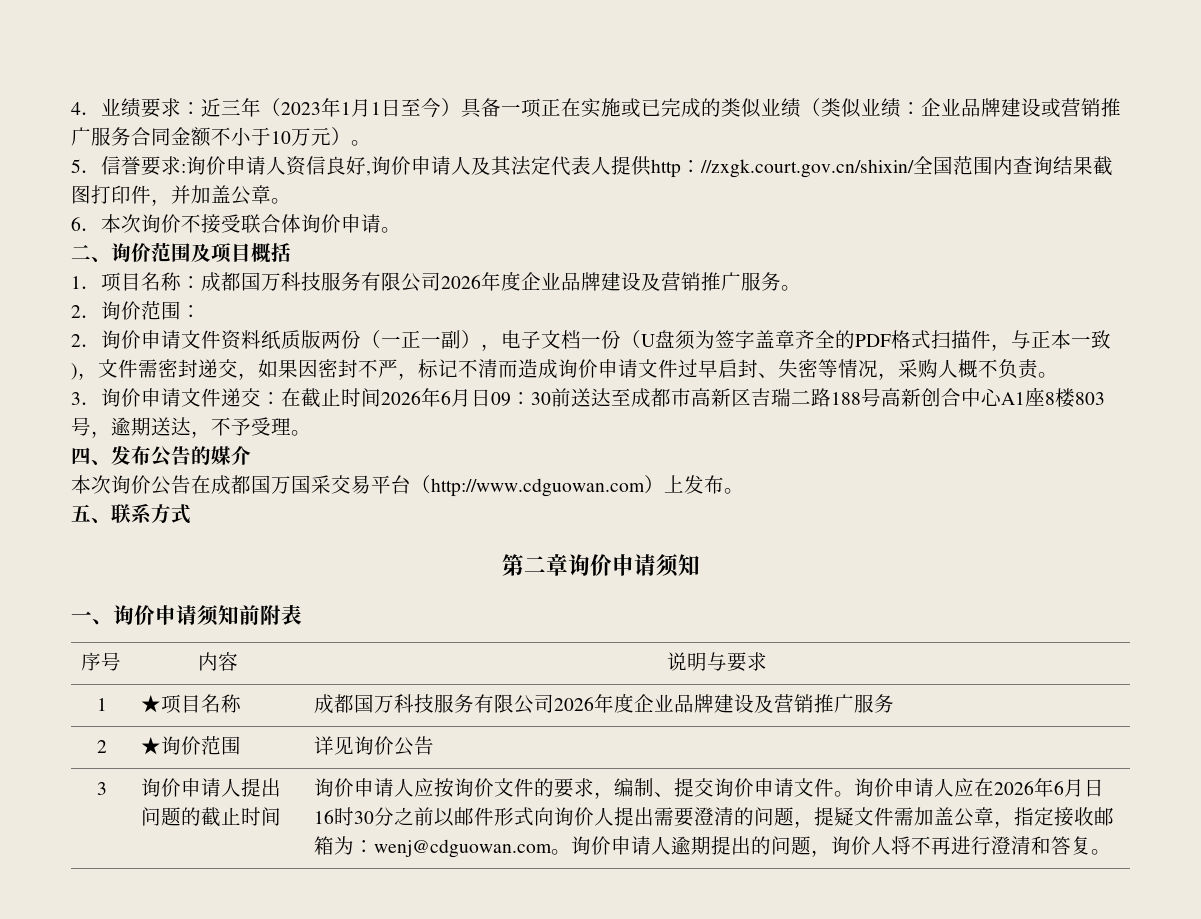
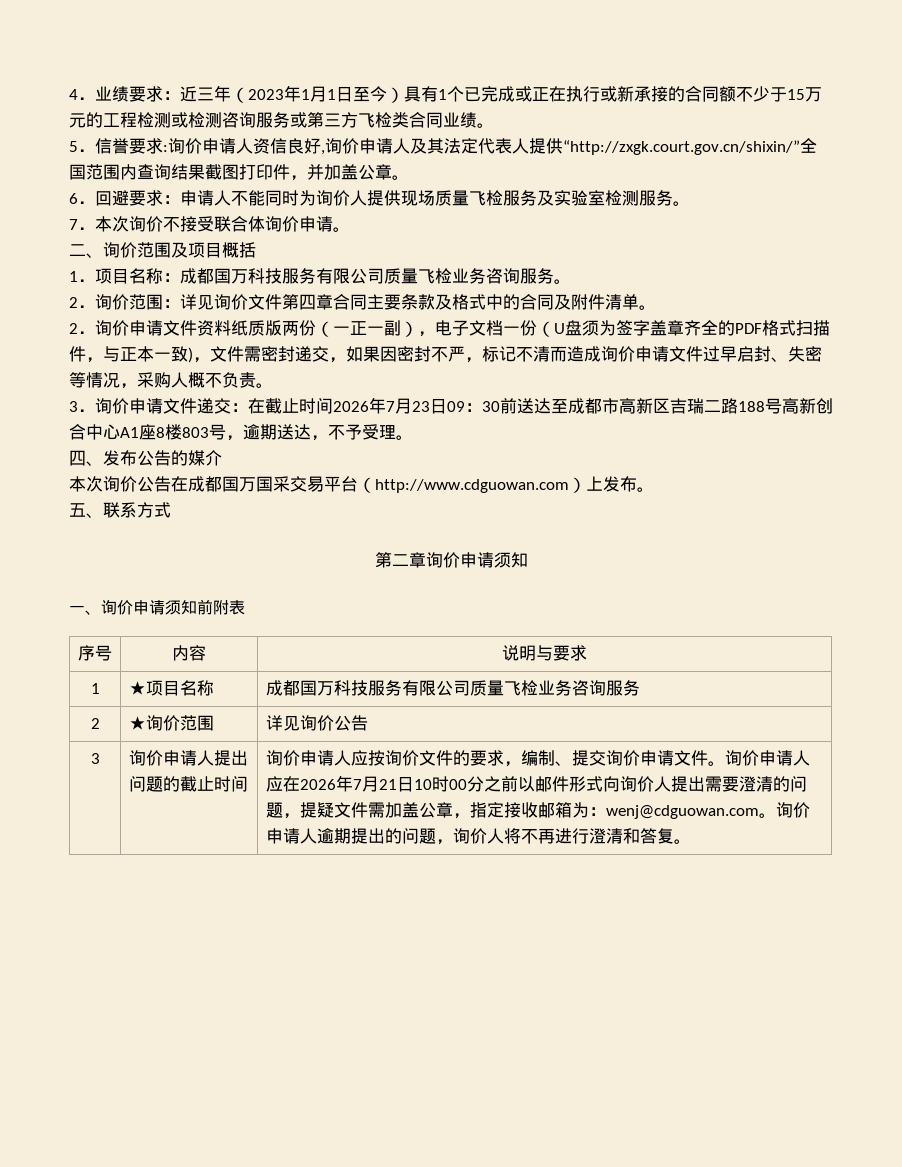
- 4．业绩要求：近三年（2023年1月1日至今）具备一项正在实施或已完成的类似业绩（类似业绩：企业品牌建设或营销推广服务合同金额不小于10万元）。
+ 4．业绩要求：近三年（2023年1月1日至今）具有1个已完成或正在执行或新承接的合同额不少于15万元的工程检测或检测咨询服务或第三方飞检类合同业绩。
- 5．信誉要求:询价申请人资信良好,询价申请人及其法定代表人提供http：//zxgk.court.gov.cn/shixin/全国范围内查询结果截图打印件，并加盖公章。
+ 5．信誉要求:询价申请人资信良好,询价申请人及其法定代表人提供“http://zxgk.court.gov.cn/shixin/”全国范围内查询结果截图打印件，并加盖公章。
- 6．本次询价不接受联合体询价申请。
+ 6．回避要求：申请人不能同时为询价人提供现场质量飞检服务及实验室检测服务。
+ 7．本次询价不接受联合体询价申请。
- 1．项目名称：成都国万科技服务有限公司2026年度企业品牌建设及营销推广服务。
+ 1．项目名称：成都国万科技服务有限公司质量飞检业务咨询服务。
- 2．询价范围：
+ 2．询价范围：详见询价文件第四章合同主要条款及格式中的合同及附件清单。
- 3．询价申请文件递交：在截止时间2026年6月日09：30前送达至成都市高新区吉瑞二路188号高新创合中心A1座8楼803号，逾期送达，不予受理。
+ 3．询价申请文件递交：在截止时间2026年7月23日09：30前送达至成都市高新区吉瑞二路188号高新创合中心A1座8楼803号，逾期送达，不予受理。
- 1 | ★项目名称 | 成都国万科技服务有限公司2026年度企业品牌建设及营销推广服务
+ 1 | ★项目名称 | 成都国万科技服务有限公司质量飞检业务咨询服务
- 询价申请人应在2026年6月日16时30分之前以邮件形式向询价人提出需要澄清的问题，提疑文件需加盖公章，指定接收邮箱为：wenj@cdguowan.com。
+ 询价申请人应在2026年7月21日10时00分之前以邮件形式向询价人提出需要澄清的问题，提疑文件需加盖公章，指定接收邮箱为：wenj@cdguowan.com。

